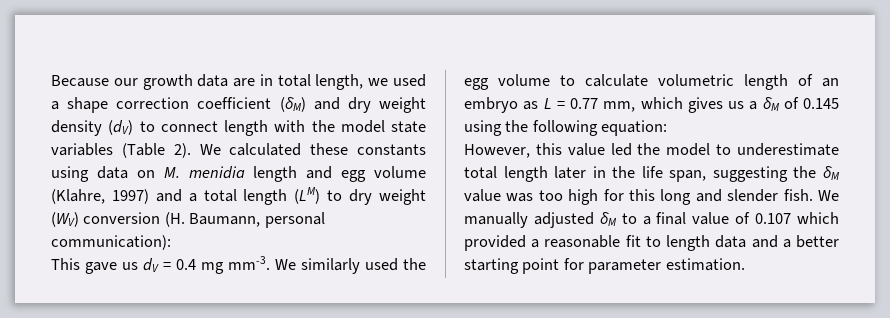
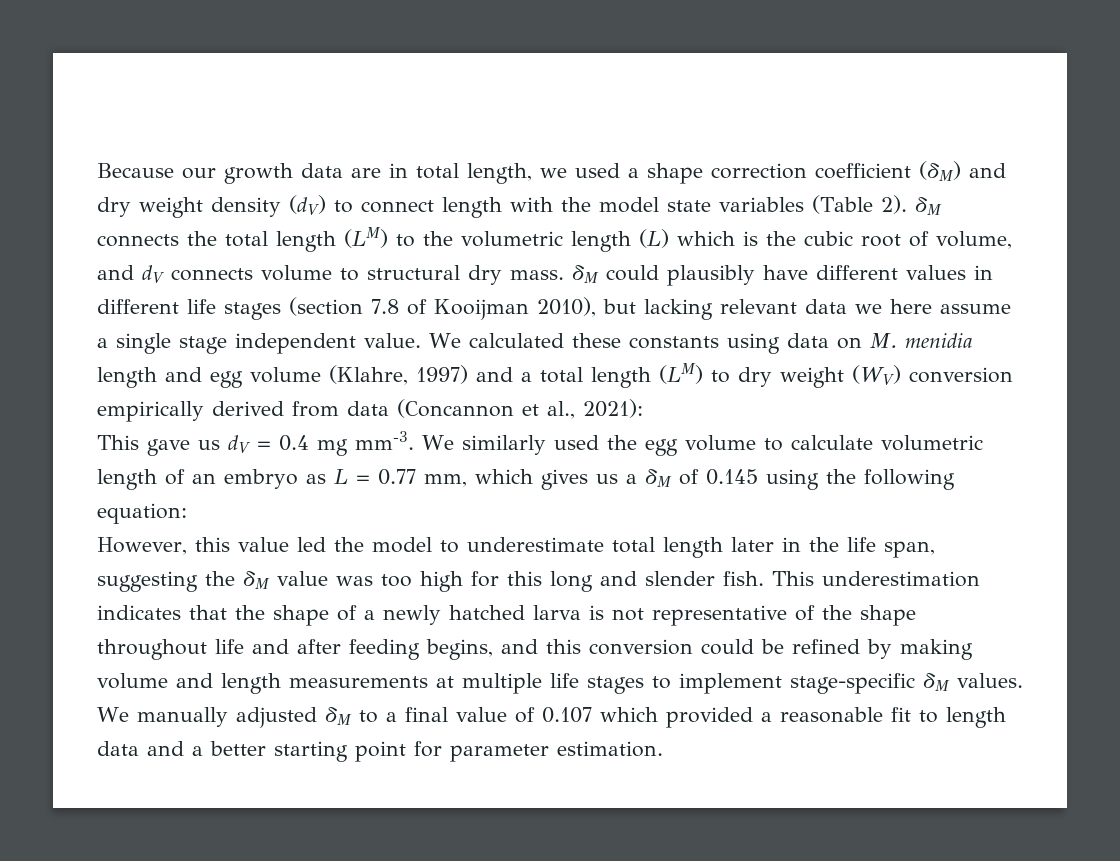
- Because our growth data are in total length, we used a shape correction coefficient (δM) and dry weight density (dV) to connect length with the model state variables (Table 2).
+ Because our growth data are in total length, we used a shape correction coefficient (δM) and dry weight density (dV) to connect length with the model state variables (Table 2). δM connects the total length (LM) to the volumetric length (L) which is the cubic root of volume, and dV connects volume to structural dry mass. δM could plausibly have different values in different life stages (section 7.8 of Kooijman 2010), but lacking relevant data we here assume a single stage independent value.
- We calculated these constants using data on M. menidia length and egg volume (Klahre, 1997) and a total length (LM) to dry weight (WV) conversion (H. Baumann, personal communication):
+ We calculated these constants using data on M. menidia length and egg volume (Klahre, 1997) and a total length (LM) to dry weight (WV) conversion empirically derived from data (Concannon et al., 2021):
+ This underestimation indicates that the shape of a newly hatched larva is not representative of the shape throughout life and after feeding begins, and this conversion could be refined by making volume and length measurements at multiple life stages to implement stage-specific δM values.

